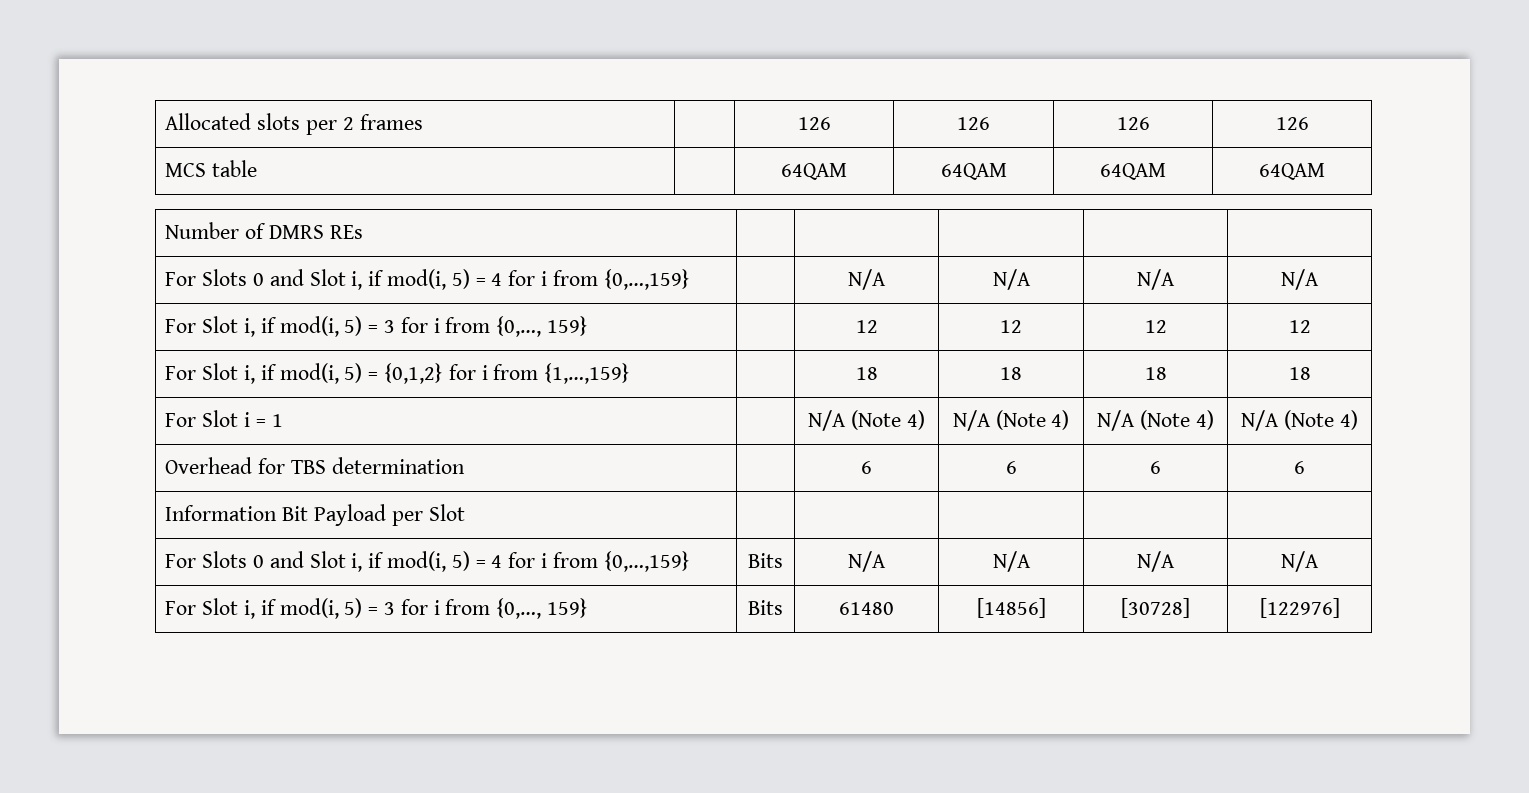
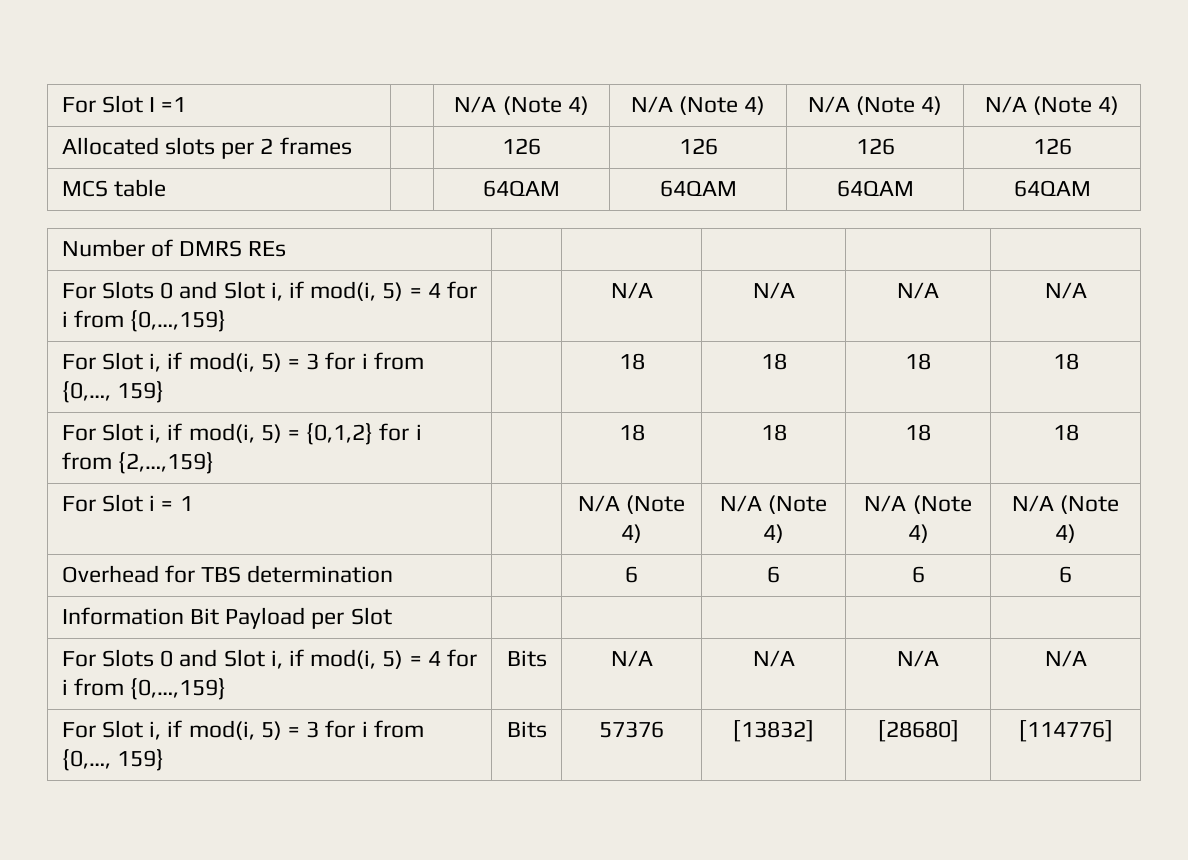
+ For Slot I =1 | | N/A (Note 4) | N/A (Note 4) | N/A (Note 4) | N/A (Note 4)
- For Slot i, if mod(i, 5) = 3 for i from {0,…, 159} | | 12 | 12 | 12 | 12
+ For Slot i, if mod(i, 5) = 3 for i from {0,…, 159} | | 18 | 18 | 18 | 18
- For Slot i, if mod(i, 5) = {0,1,2} for i from {1,…,159} | | 18 | 18 | 18 | 18
+ For Slot i, if mod(i, 5) = {0,1,2} for i from {2,…,159} | | 18 | 18 | 18 | 18
- For Slot i, if mod(i, 5) = 3 for i from {0,…, 159} | Bits | 61480 | [14856] | [30728] | [122976]
+ For Slot i, if mod(i, 5) = 3 for i from {0,…, 159} | Bits | 57376 | [13832] | [28680] | [114776]

